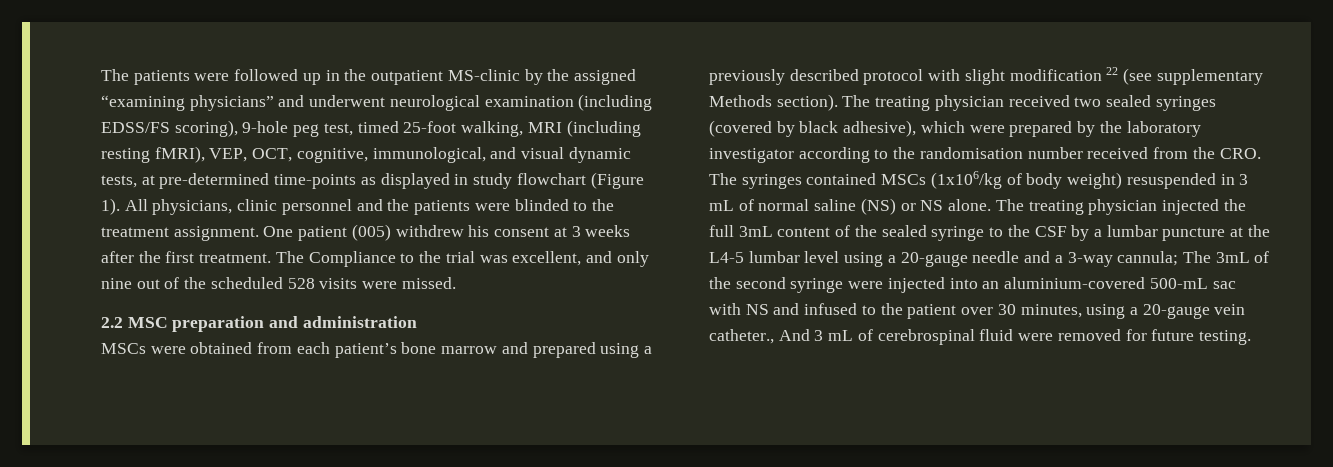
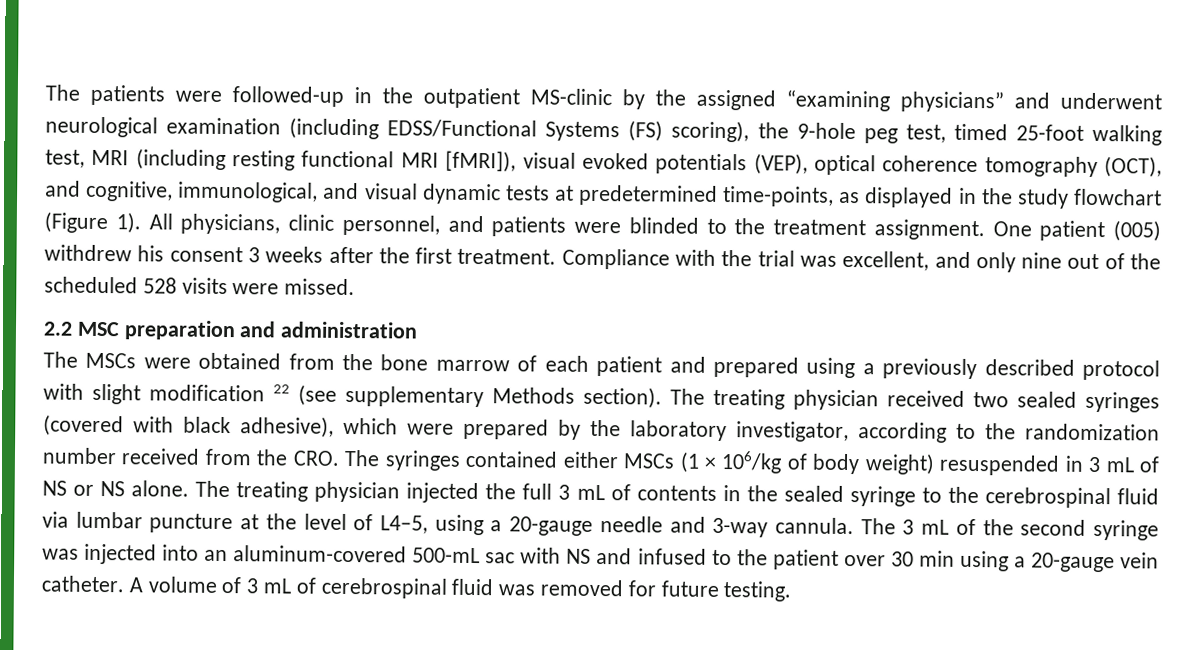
- The patients were followed up in the outpatient MS-clinic by the assigned “examining physicians” and underwent neurological examination (including EDSS/FS scoring), 9-hole peg test, timed 25-foot walking, MRI (including resting fMRI), VEP, OCT, cognitive, immunological, and visual dynamic tests, at pre-determined time-points as displayed in study flowchart (Figure 1).
+ The patients were followed-up in the outpatient MS-clinic by the assigned “examining physicians” and underwent neurological examination (including EDSS/Functional Systems (FS) scoring), the 9-hole peg test, timed 25-foot walking test, MRI (including resting functional MRI [fMRI]), visual evoked potentials (VEP), optical coherence tomography (OCT), and cognitive, immunological, and visual dynamic tests at predetermined time-points, as displayed in the study flowchart (Figure 1).
- All physicians, clinic personnel and the patients were blinded to the treatment assignment.
+ All physicians, clinic personnel, and patients were blinded to the treatment assignment.
- One patient (005) withdrew his consent at 3 weeks after the first treatment.
+ One patient (005) withdrew his consent 3 weeks after the first treatment.
- The Compliance to the trial was excellent, and only nine out of the scheduled 528 visits were missed.
+ Compliance with the trial was excellent, and only nine out of the scheduled 528 visits were missed.
- MSCs were obtained from each patient’s bone marrow and prepared using a previously described protocol with slight modification 22 (see supplementary Methods section).
+ The MSCs were obtained from the bone marrow of each patient and prepared using a previously described protocol with slight modification 22 (see supplementary Methods section).
- The treating physician received two sealed syringes (covered by black adhesive), which were prepared by the laboratory investigator according to the randomisation number received from the CRO. The syringes contained MSCs (1x106/kg of body weight) resuspended in 3 mL of normal saline (NS) or NS alone.
+ The treating physician received two sealed syringes (covered with black adhesive), which were prepared by the laboratory investigator, according to the randomization number received from the CRO. The syringes contained either MSCs (1 × 106/kg of body weight) resuspended in 3 mL of NS or NS alone.
- The treating physician injected the full 3mL content of the sealed syringe to the CSF by a lumbar puncture at the L4-5 lumbar level using a 20-gauge needle and a 3-way cannula; The 3mL of the second syringe were injected into an aluminium-covered 500-mL sac with NS and infused to the patient over 30 minutes, using a 20-gauge vein catheter., And 3 mL of cerebrospinal fluid were removed for future testing.
+ The treating physician injected the full 3 mL of contents in the sealed syringe to the cerebrospinal fluid via lumbar puncture at the level of L4–5, using a 20-gauge needle and 3-way cannula. The 3 mL of the second syringe was injected into an aluminum-covered 500-mL sac with NS and infused to the patient over 30 min using a 20-gauge vein catheter. A volume of 3 mL of cerebrospinal fluid was removed for future testing.

